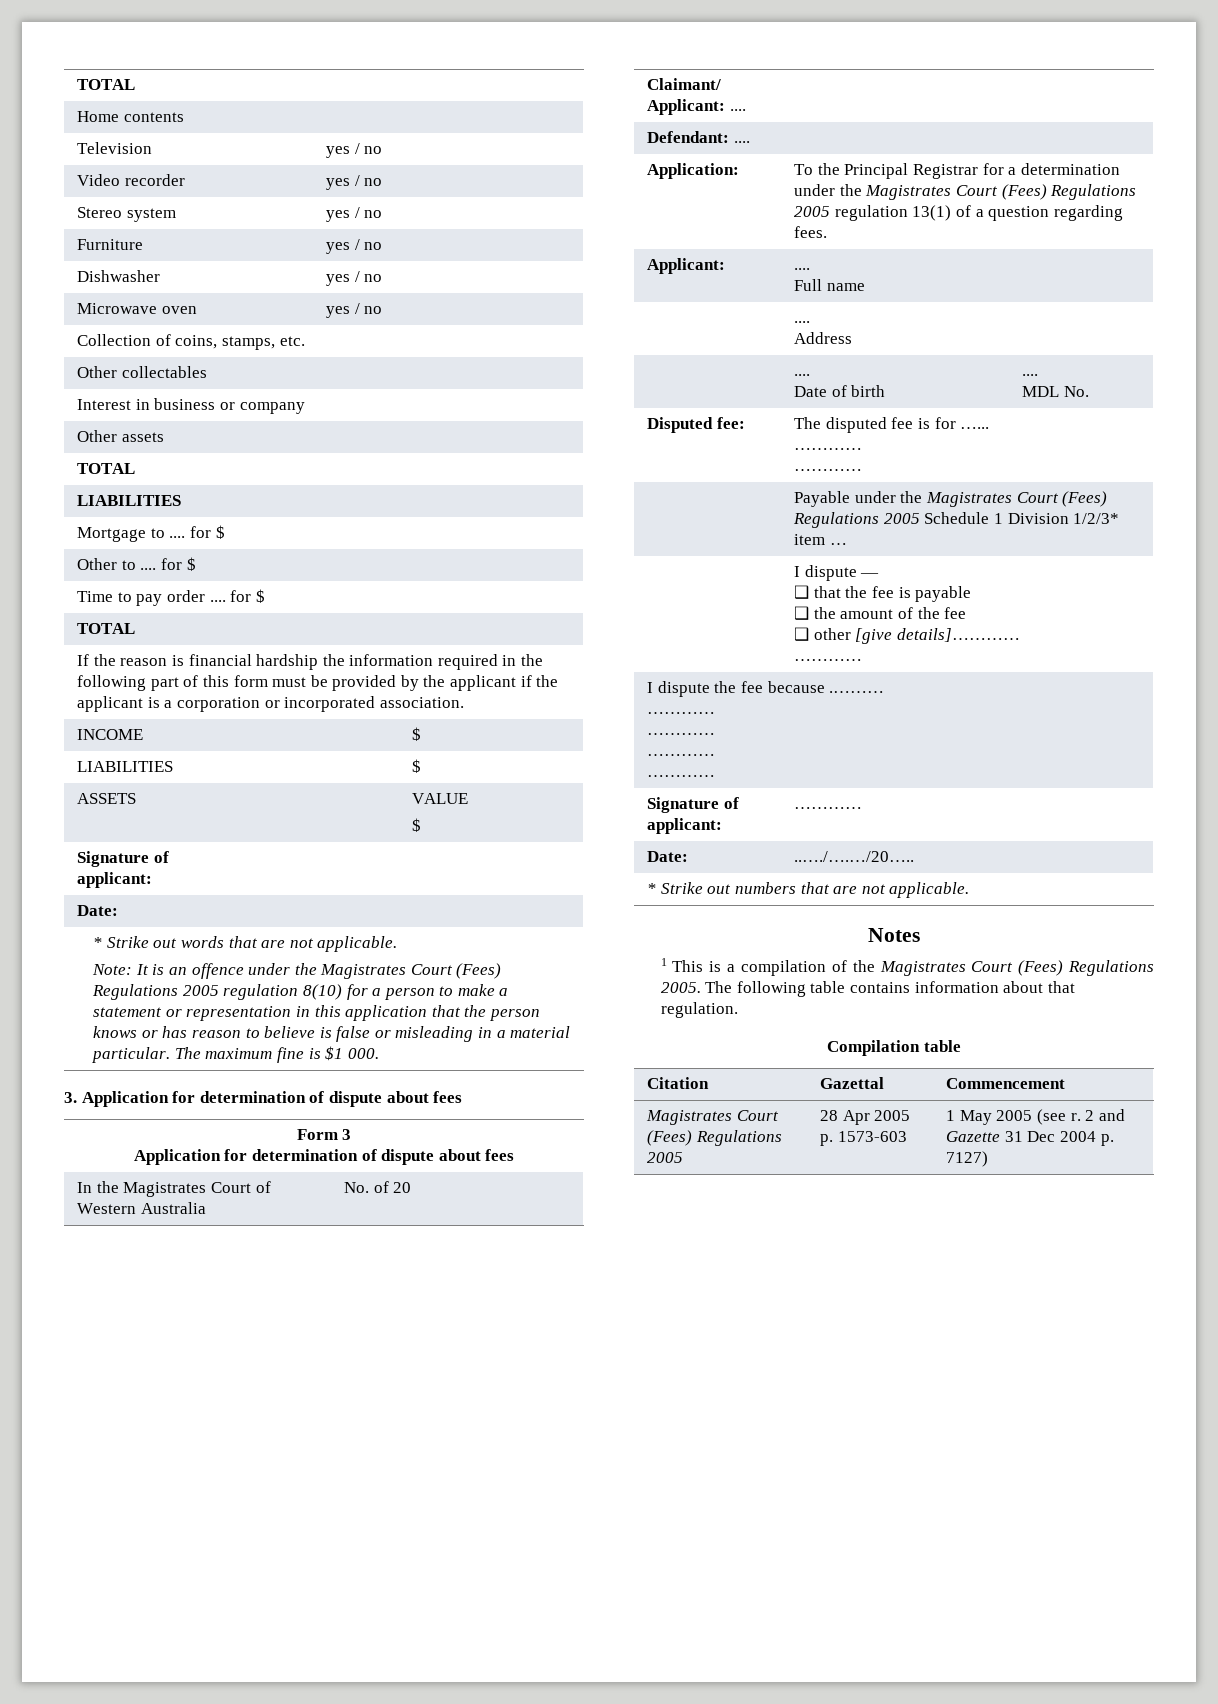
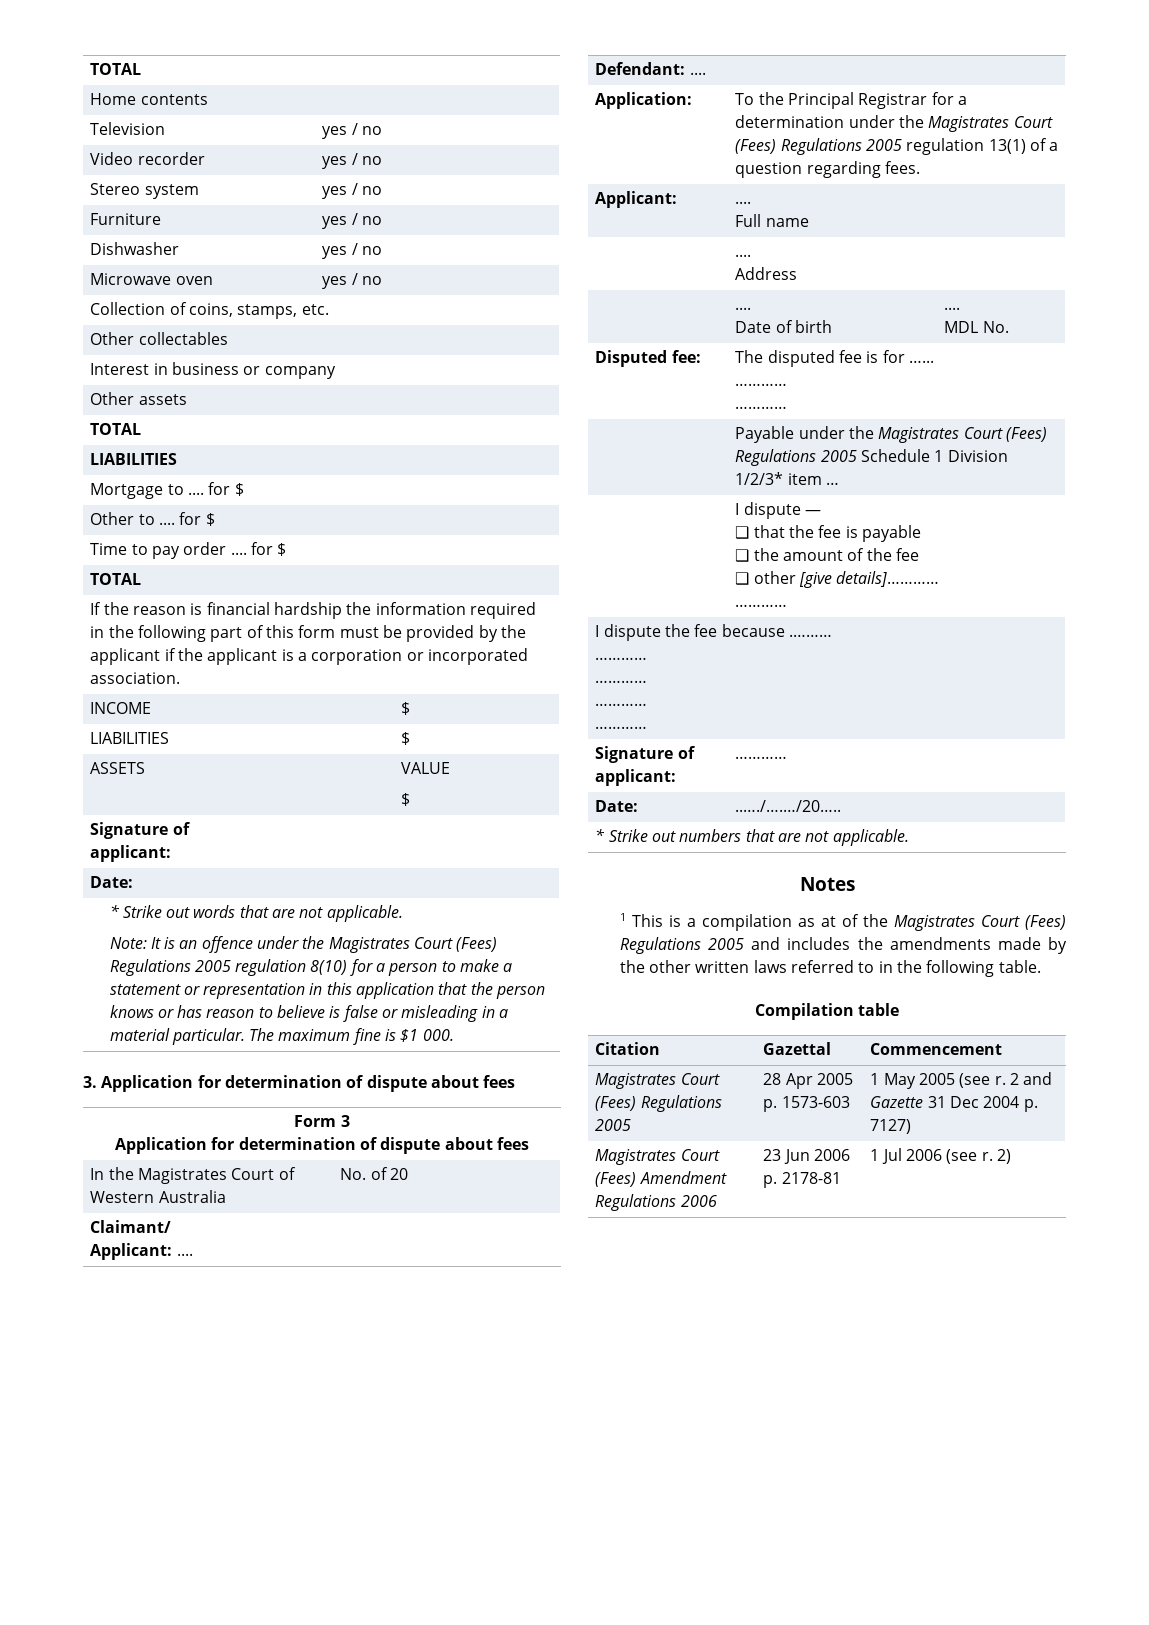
- 1 This is a compilation of the Magistrates Court (Fees) Regulations 2005. The following table contains information about that regulation.
+ 1 This is a compilation as at of the Magistrates Court (Fees) Regulations 2005 and includes the amendments made by the other written laws referred to in the following table.
+ Magistrates Court (Fees) Amendment Regulations 2006 | 23 Jun 2006 p. 2178-81 | 1 Jul 2006 (see r. 2)

